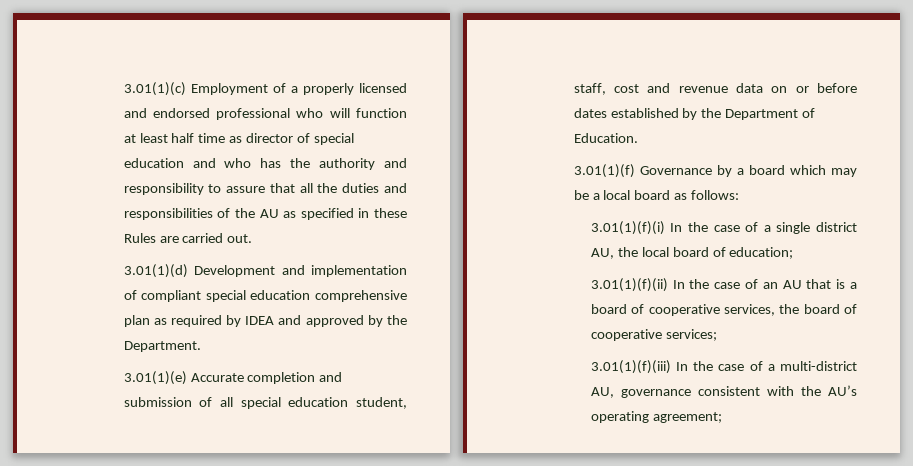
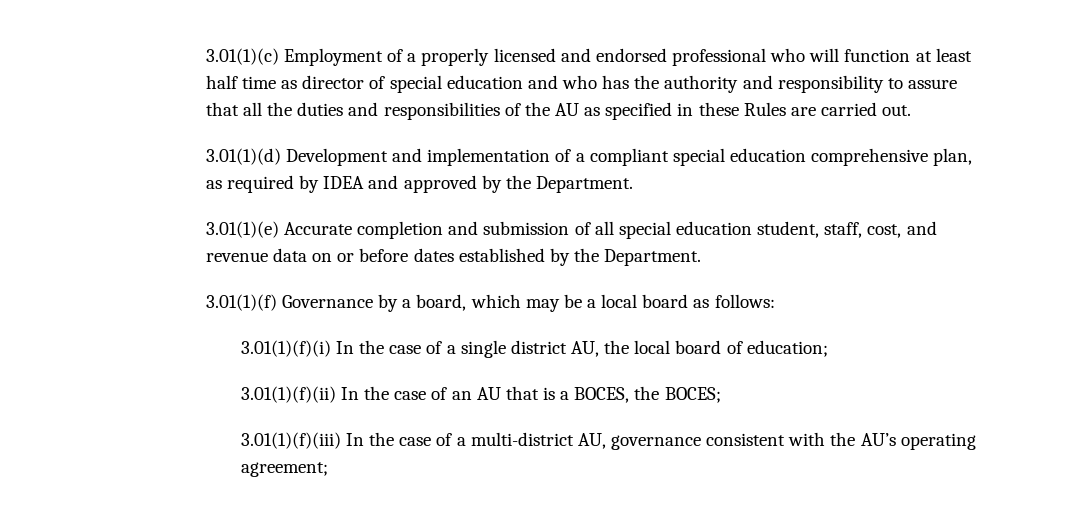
- 3.01(1)(d) Development and implementation of compliant special education comprehensive plan as required by IDEA and approved by the Department.
+ 3.01(1)(d) Development and implementation of a compliant special education comprehensive plan, as required by IDEA and approved by the Department.
- 3.01(1)(e) Accurate completion and submission of all special education student, staff, cost and revenue data on or before dates established by the Department of Education.
+ 3.01(1)(e) Accurate completion and submission of all special education student, staff, cost, and revenue data on or before dates established by the Department.
- 3.01(1)(f) Governance by a board which may be a local board as follows:
+ 3.01(1)(f) Governance by a board, which may be a local board as follows:
- 3.01(1)(f)(ii) In the case of an AU that is a board of cooperative services, the board of cooperative services;
+ 3.01(1)(f)(ii) In the case of an AU that is a BOCES, the BOCES;

